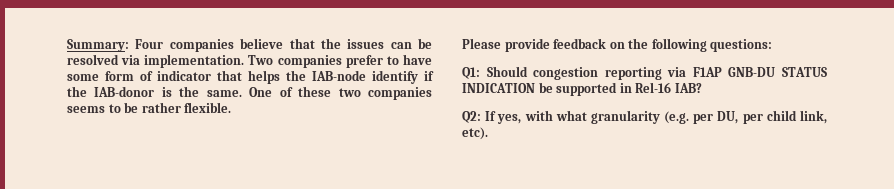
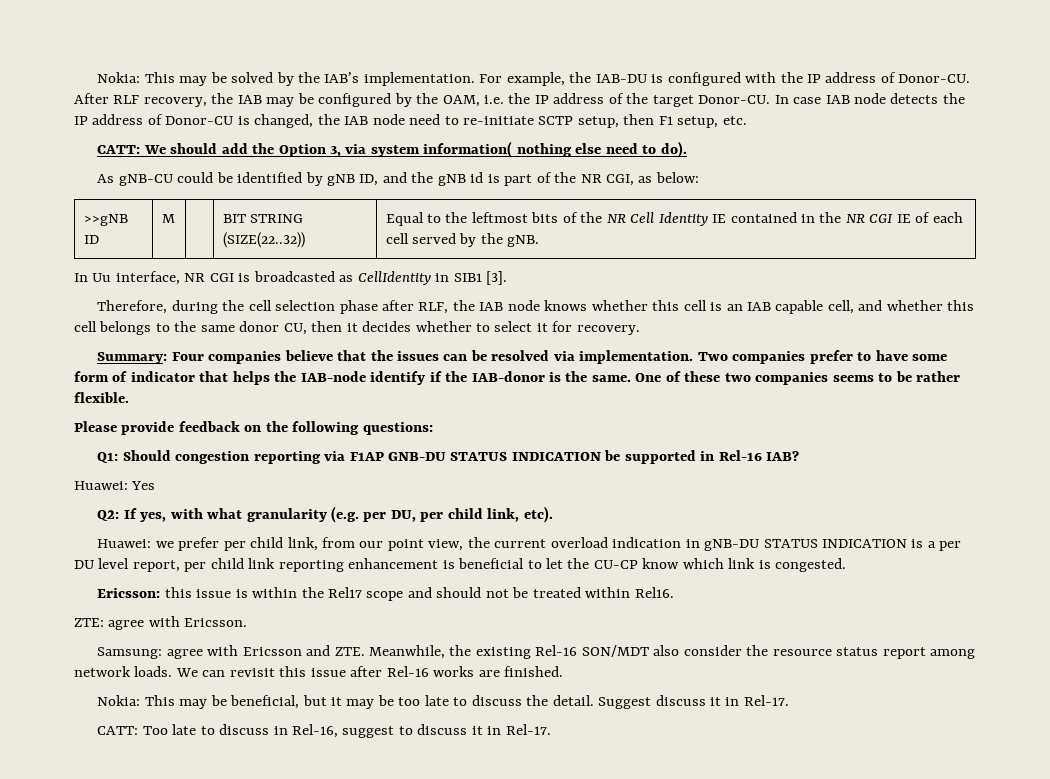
+ Nokia: This may be solved by the IAB’s implementation. For example, the IAB-DU is configured with the IP address of Donor-CU. After RLF recovery, the IAB may be configured by the OAM, i.e. the IP address of the target Donor-CU. In case IAB node detects the IP address of Donor-CU is changed, the IAB node need to re-initiate SCTP setup, then F1 setup, etc.
+ CATT: We should add the Option 3, via system information( nothing else need to do).
+ As gNB-CU could be identified by gNB ID, and the gNB id is part of the NR CGI, as below:
+ >>gNB ID | M | | BIT STRING (SIZE(22..32)) | Equal to the leftmost bits of the NR Cell Identity IE contained in the NR CGI IE of each cell served by the gNB.
+ In Uu interface, NR CGI is broadcasted as CellIdentity in SIB1 [3].
+ Therefore, during the cell selection phase after RLF, the IAB node knows whether this cell is an IAB capable cell, and whether this cell belongs to the same donor CU, then it decides whether to select it for recovery.
+ Huawei: Yes
+ Huawei: we prefer per child link, from our point view, the current overload indication in gNB-DU STATUS INDICATION is a per DU level report, per child link reporting enhancement is beneficial to let the CU-CP know which link is congested.
+ Ericsson: this issue is within the Rel17 scope and should not be treated within Rel16.
+ ZTE: agree with Ericsson.
+ Samsung: agree with Ericsson and ZTE. Meanwhile, the existing Rel-16 SON/MDT also consider the resource status report among network loads. We can revisit this issue after Rel-16 works are finished.
+ Nokia: This may be beneficial, but it may be too late to discuss the detail. Suggest discuss it in Rel-17.
+ CATT: Too late to discuss in Rel-16, suggest to discuss it in Rel-17.

